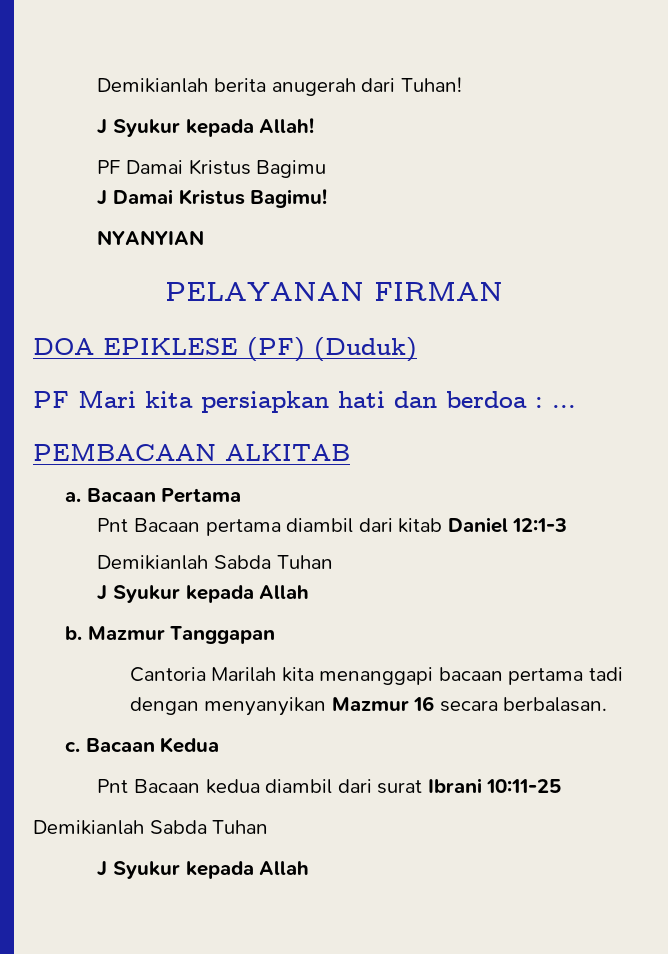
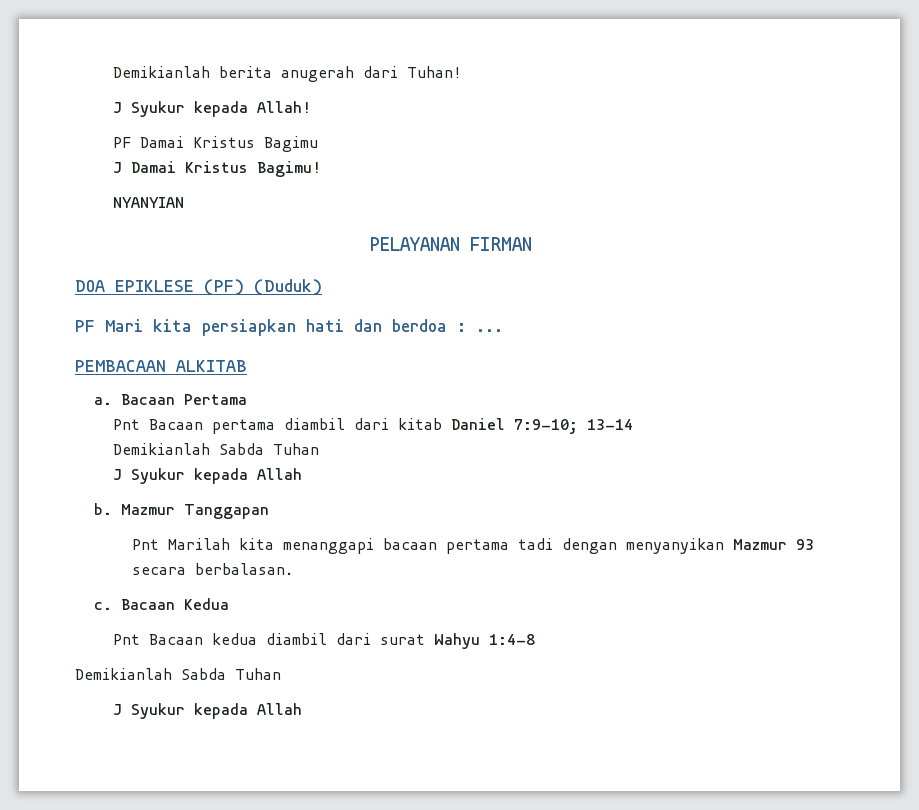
- Pnt Bacaan pertama diambil dari kitab Daniel 12:1-3
+ Pnt Bacaan pertama diambil dari kitab Daniel 7:9-10; 13-14
- Cantoria Marilah kita menanggapi bacaan pertama tadi dengan menyanyikan Mazmur 16 secara berbalasan.
+ Pnt Marilah kita menanggapi bacaan pertama tadi dengan menyanyikan Mazmur 93 secara berbalasan.
- Pnt Bacaan kedua diambil dari surat Ibrani 10:11-25
+ Pnt Bacaan kedua diambil dari surat Wahyu 1:4-8

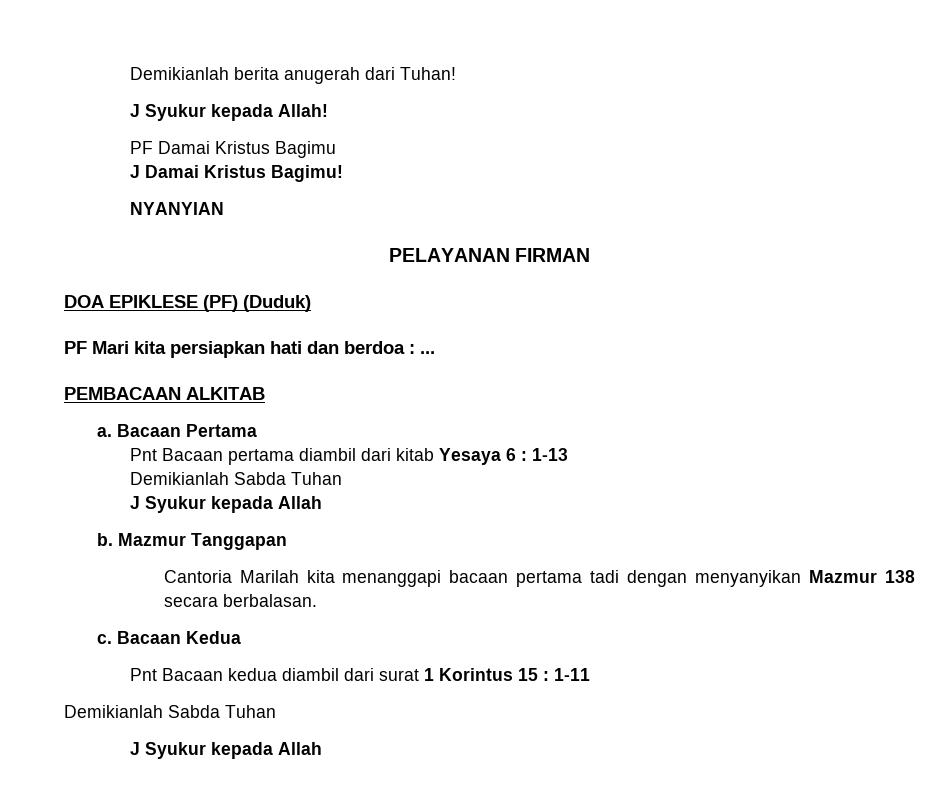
- Pnt Bacaan pertama diambil dari kitab Daniel 7:9-10; 13-14
+ Pnt Bacaan pertama diambil dari kitab Yesaya 6 : 1-13
- Pnt Marilah kita menanggapi bacaan pertama tadi dengan menyanyikan Mazmur 93 secara berbalasan.
+ Cantoria Marilah kita menanggapi bacaan pertama tadi dengan menyanyikan Mazmur 138 secara berbalasan.
- Pnt Bacaan kedua diambil dari surat Wahyu 1:4-8
+ Pnt Bacaan kedua diambil dari surat 1 Korintus 15 : 1-11

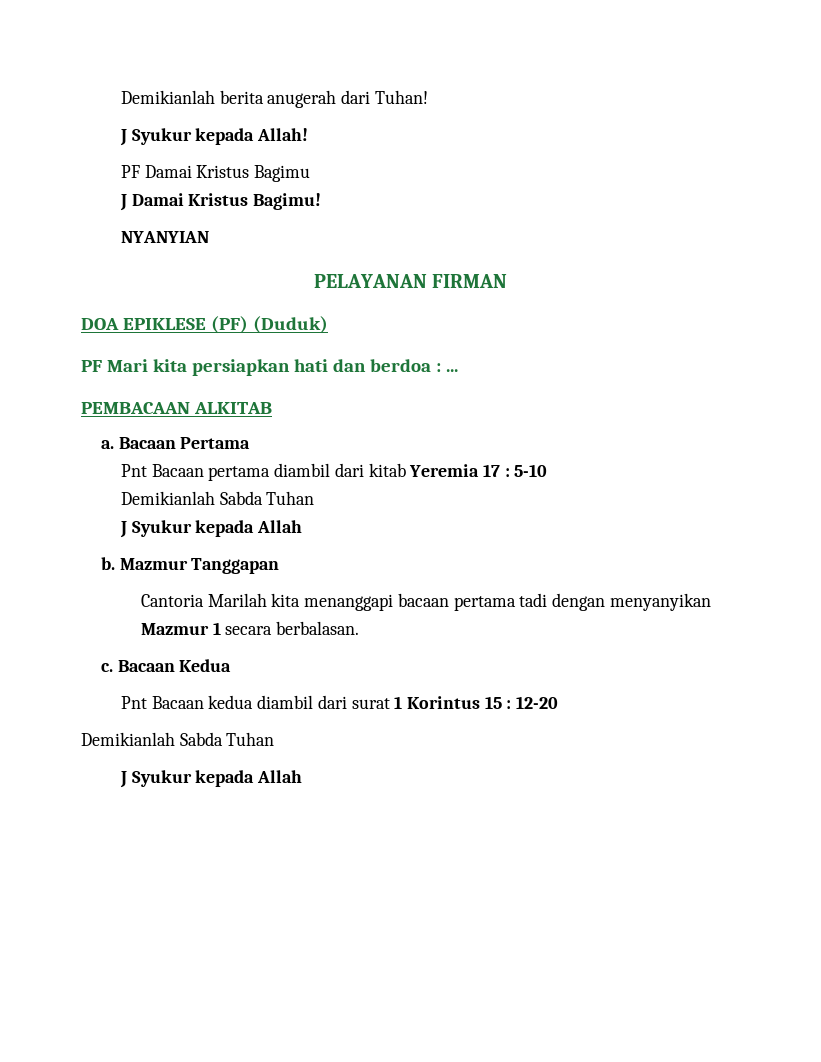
- Pnt Bacaan pertama diambil dari kitab Yesaya 6 : 1-13
+ Pnt Bacaan pertama diambil dari kitab Yeremia 17 : 5-10
- Cantoria Marilah kita menanggapi bacaan pertama tadi dengan menyanyikan Mazmur 138 secara berbalasan.
+ Cantoria Marilah kita menanggapi bacaan pertama tadi dengan menyanyikan Mazmur 1 secara berbalasan.
- Pnt Bacaan kedua diambil dari surat 1 Korintus 15 : 1-11
+ Pnt Bacaan kedua diambil dari surat 1 Korintus 15 : 12-20

